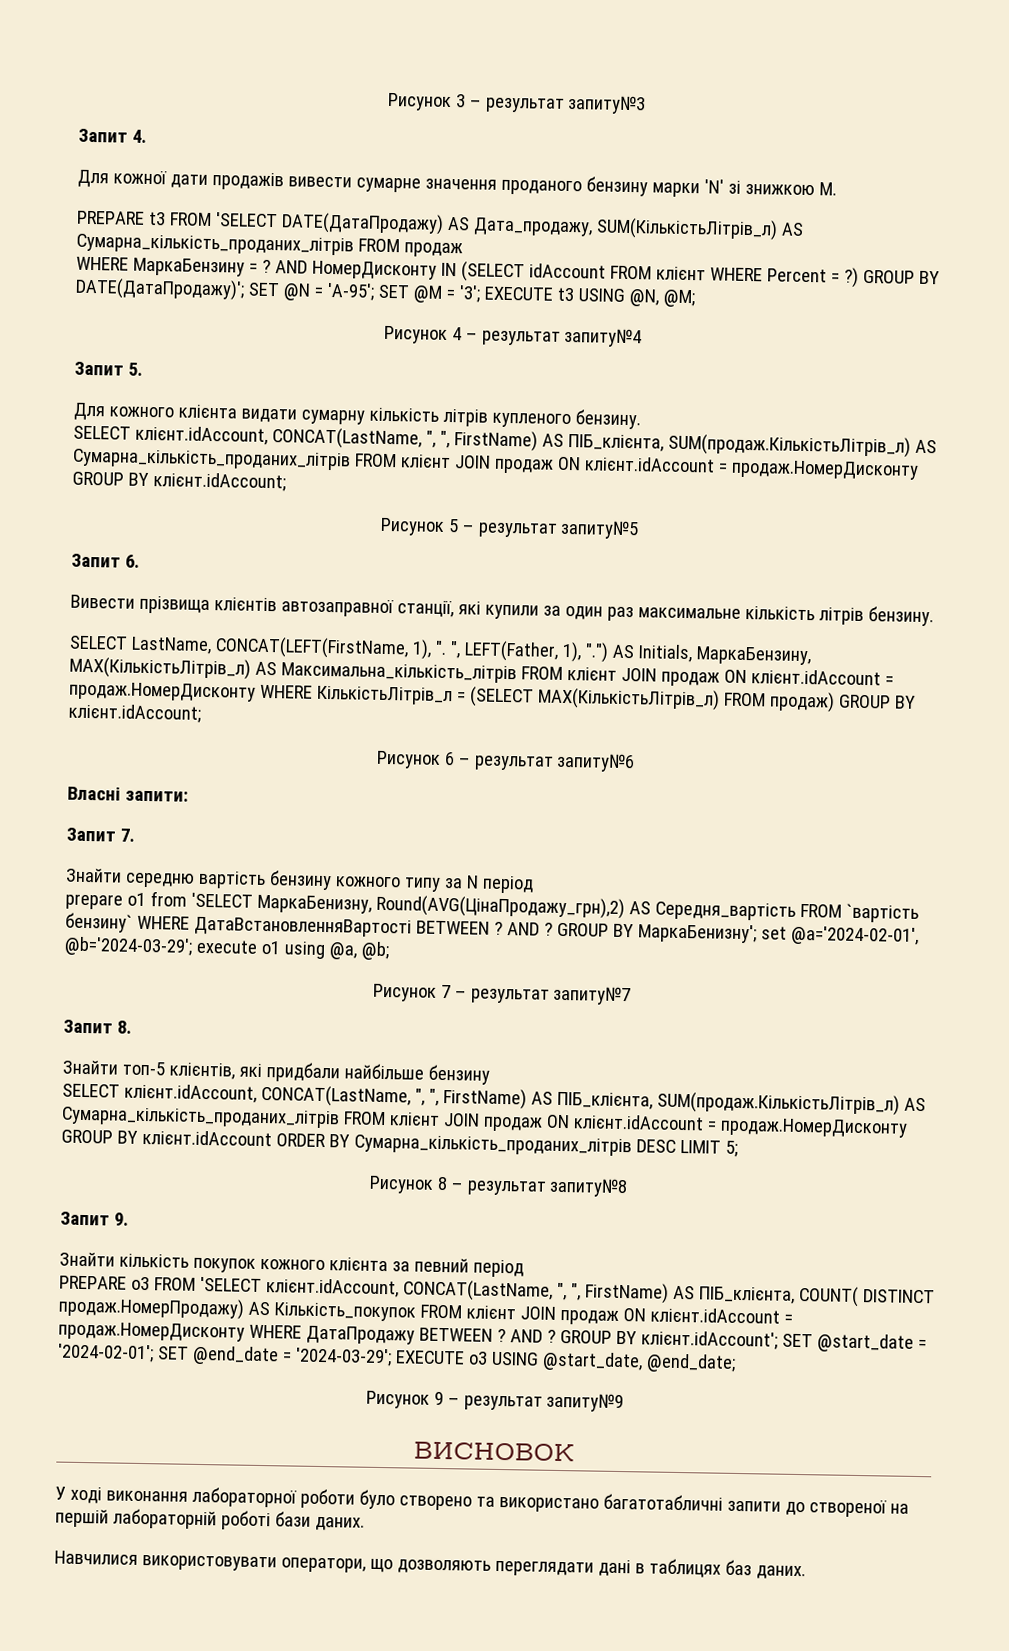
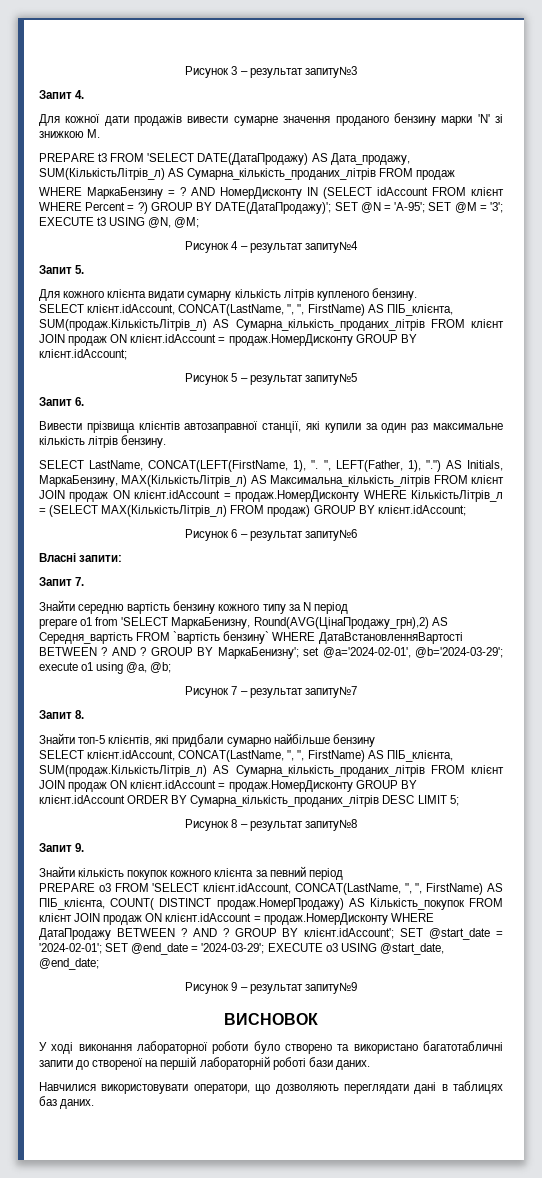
- Знайти топ-5 клієнтів, які придбали найбільше бензину
+ Знайти топ-5 клієнтів, які придбали сумарно найбільше бензину

